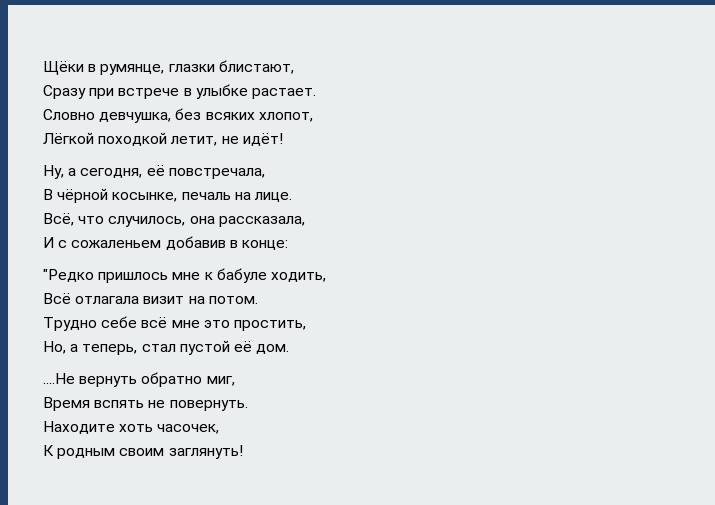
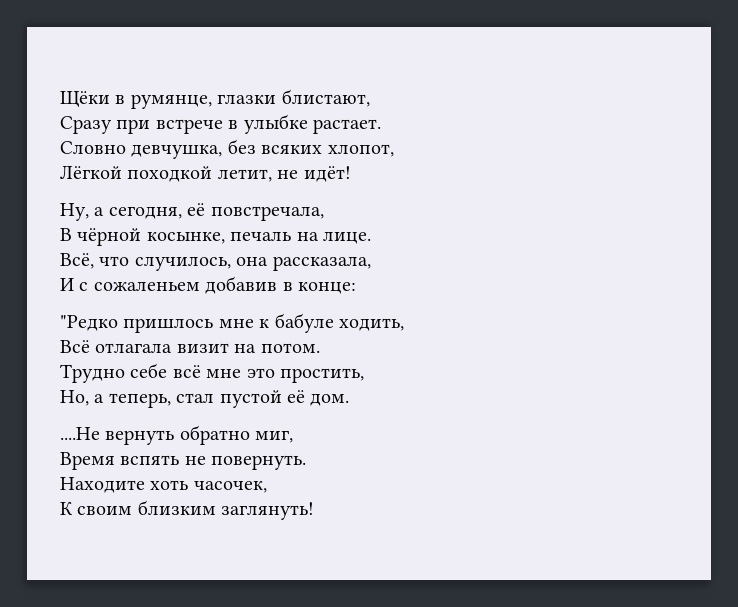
- К родным своим заглянуть!
+ К своим близким заглянуть!

